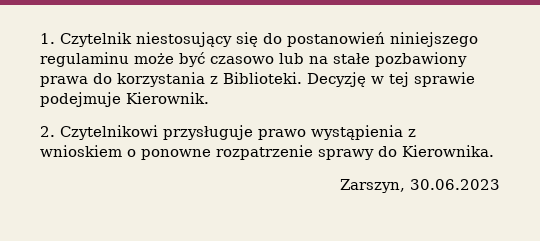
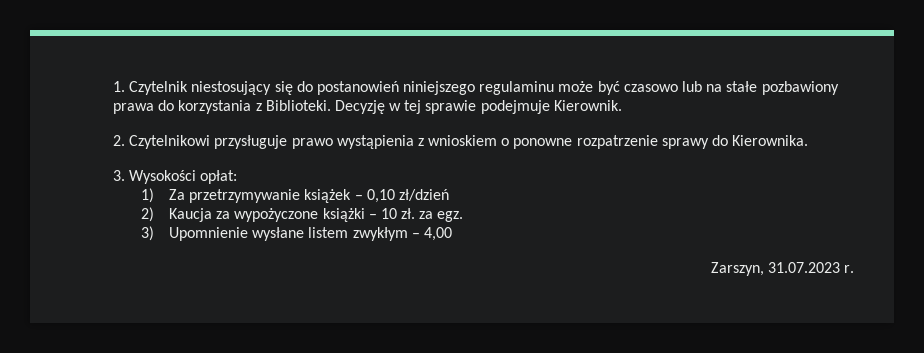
+ 3. Wysokości opłat:
+ 1) Za przetrzymywanie książek – 0,10 zł/dzień
+ 2) Kaucja za wypożyczone książki – 10 zł. za egz.
+ 3) Upomnienie wysłane listem zwykłym – 4,00
- Zarszyn, 30.06.2023
+ Zarszyn, 31.07.2023 r.

